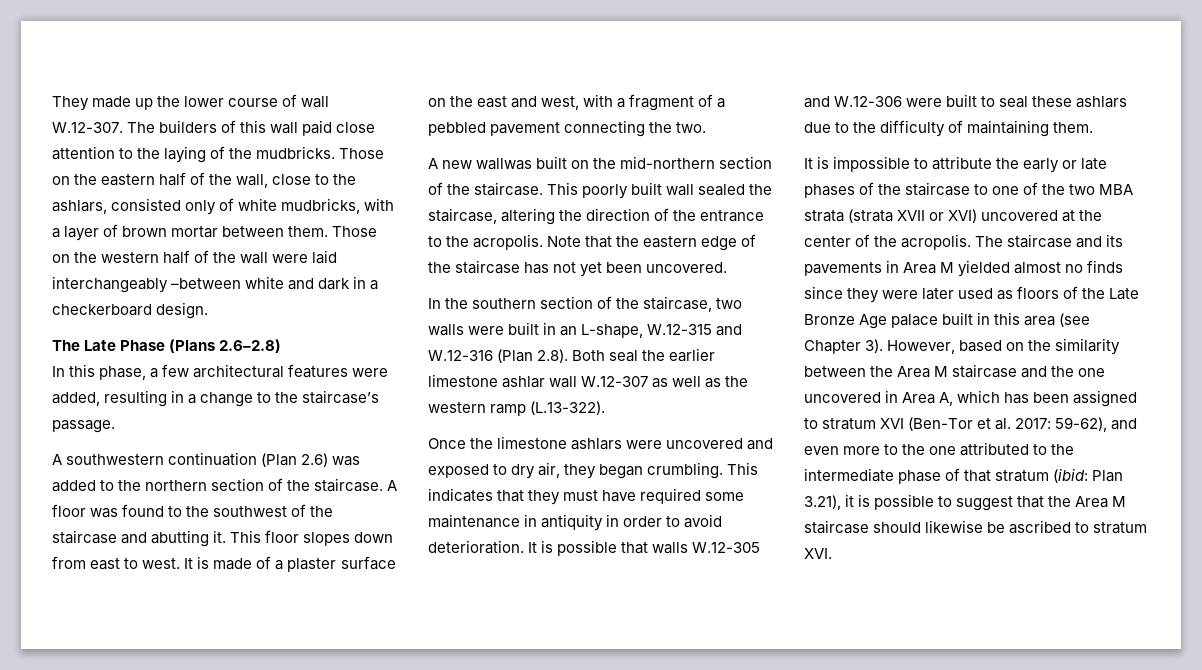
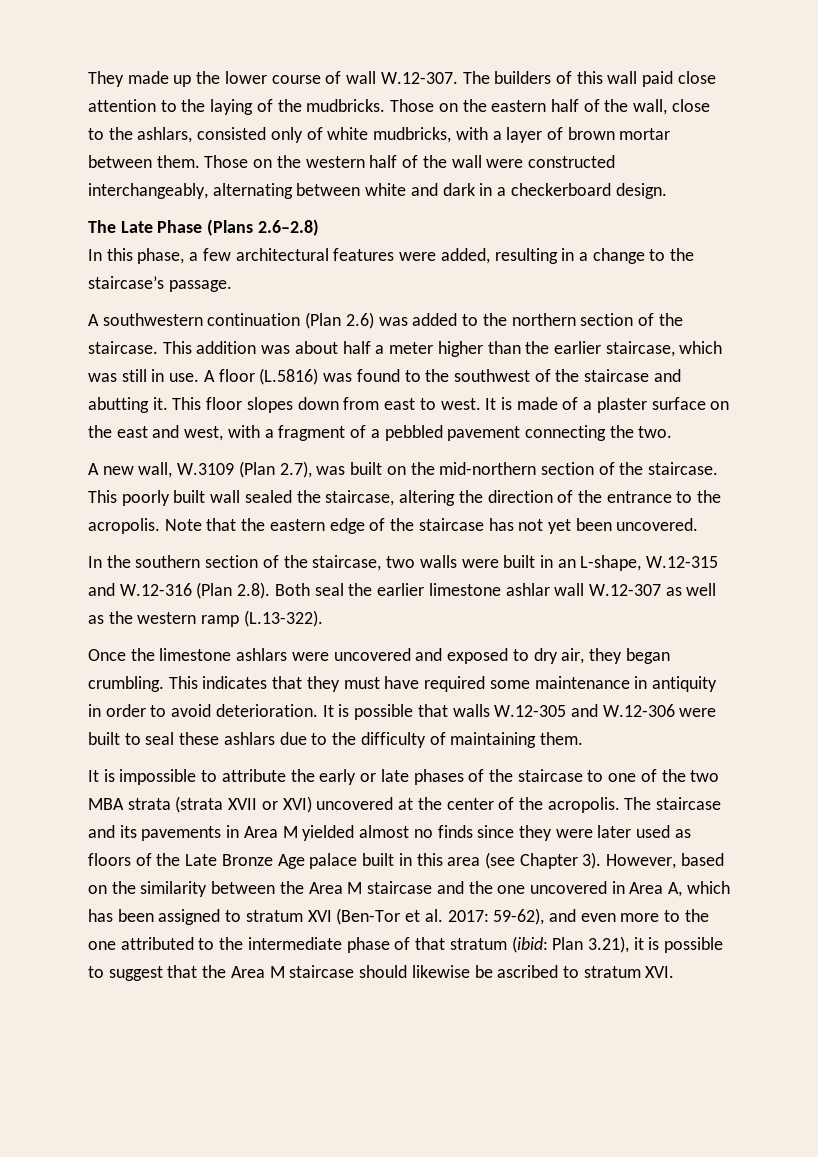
- Those on the western half of the wall were laid interchangeably –between white and dark in a checkerboard design.
+ Those on the western half of the wall were constructed interchangeably, alternating between white and dark in a checkerboard design.
+ This addition was about half a meter higher than the earlier staircase, which was still in use.
- A floor was found to the southwest of the staircase and abutting it.
+ A floor (L.5816) was found to the southwest of the staircase and abutting it.
- A new wallwas built on the mid-northern section of the staircase.
+ A new wall, W.3109 (Plan 2.7), was built on the mid-northern section of the staircase.

